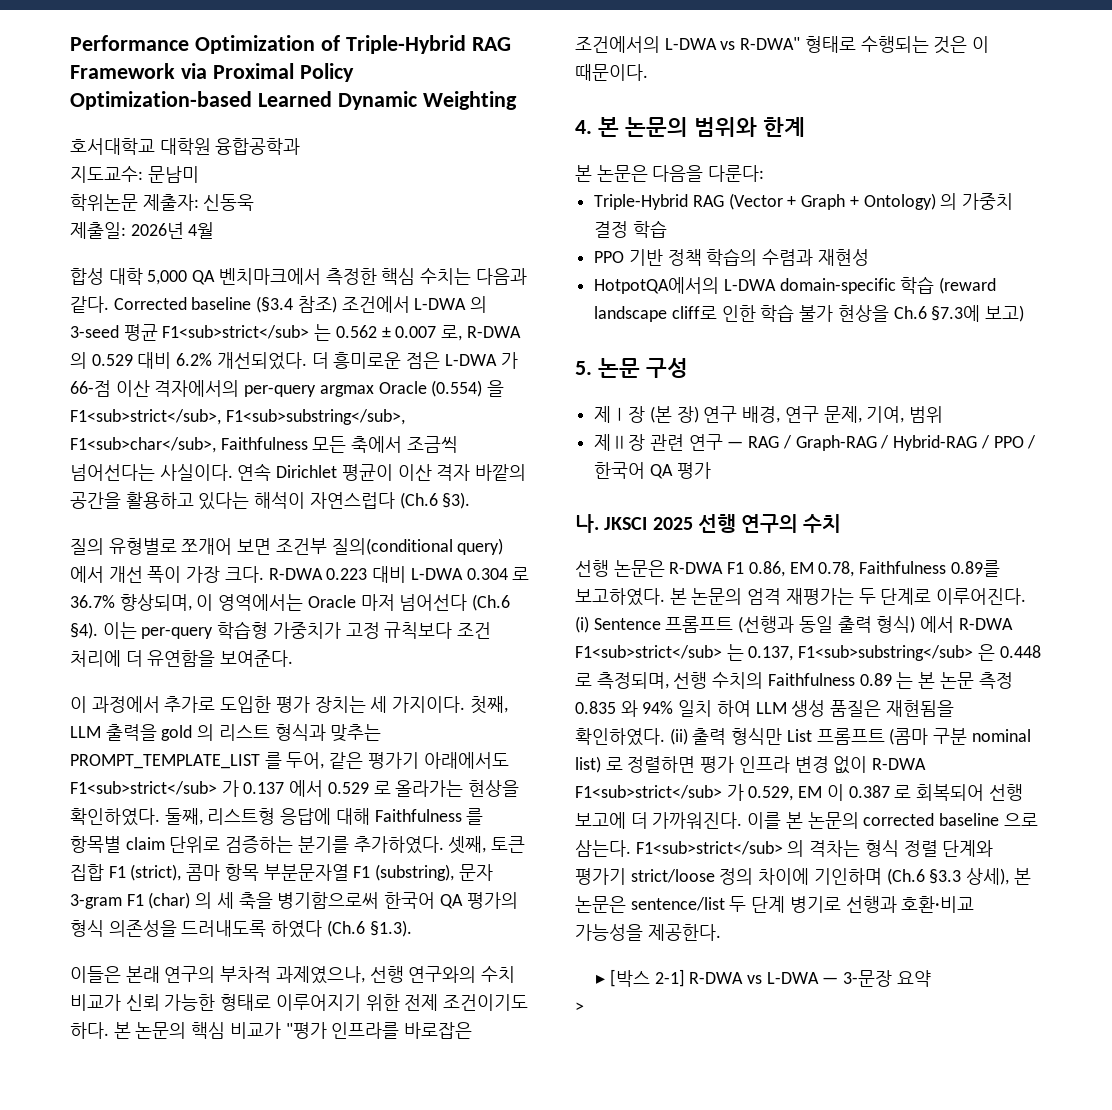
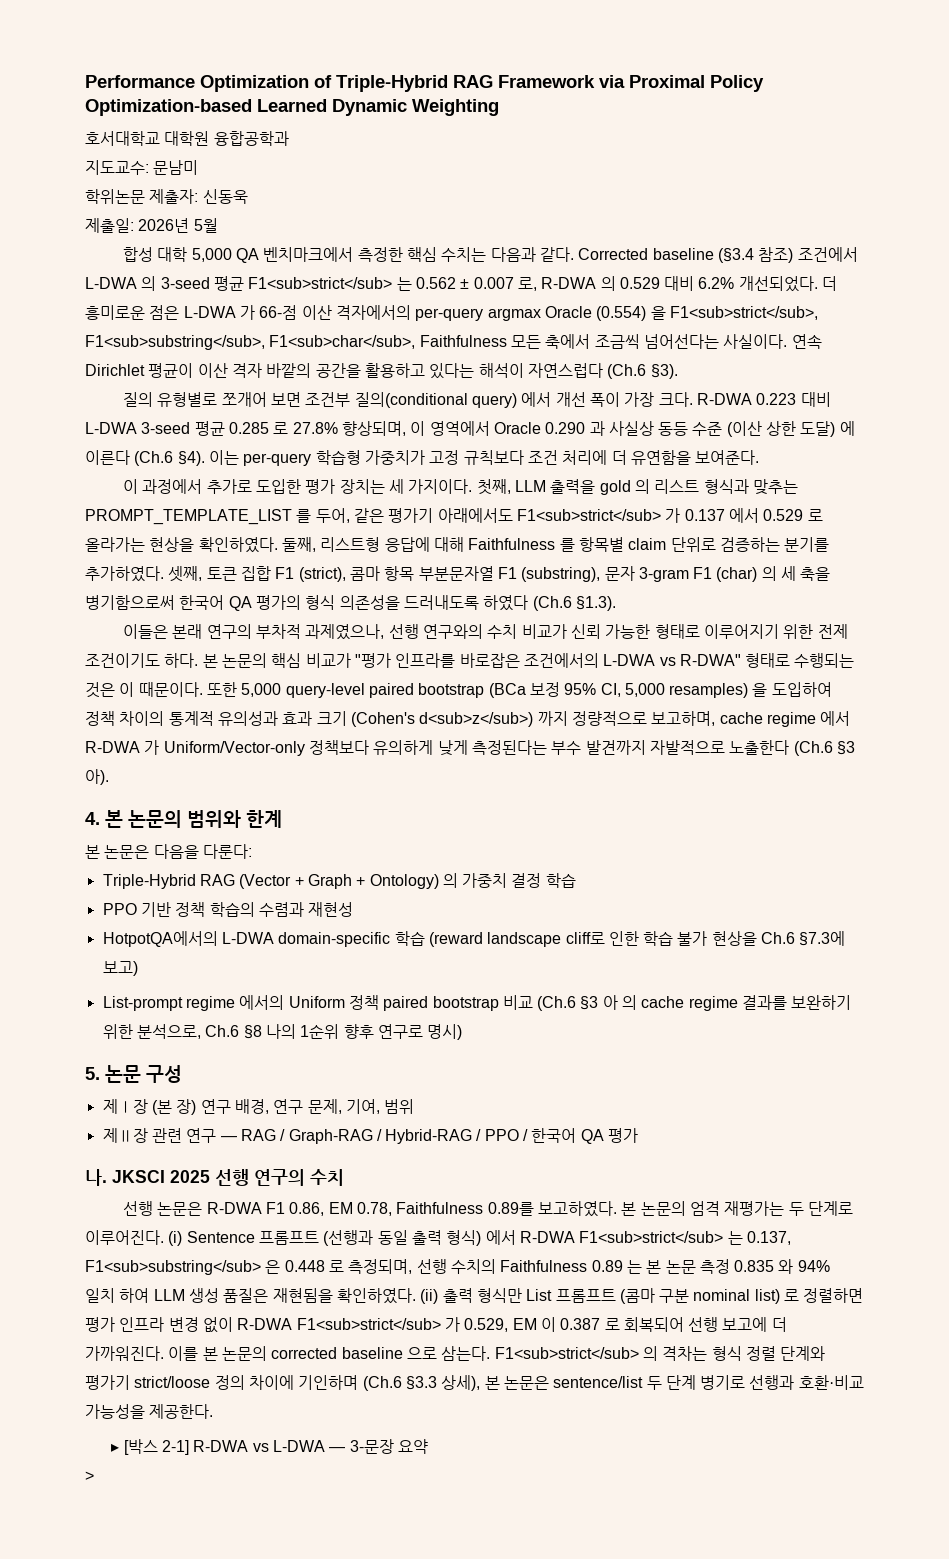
- 제출일: 2026년 4월
+ 제출일: 2026년 5월
- R-DWA 0.223 대비 L-DWA 0.304 로 36.7% 향상되며, 이 영역에서는 Oracle 마저 넘어선다 (Ch.6 §4).
+ R-DWA 0.223 대비 L-DWA 3-seed 평균 0.285 로 27.8% 향상되며, 이 영역에서 Oracle 0.290 과 사실상 동등 수준 (이산 상한 도달) 에 이른다 (Ch.6 §4).
+ 또한 5,000 query-level paired bootstrap (BCa 보정 95% CI, 5,000 resamples) 을 도입하여 정책 차이의 통계적 유의성과 효과 크기 (Cohen's d<sub>z</sub>) 까지 정량적으로 보고하며, cache regime 에서 R-DWA 가 Uniform/Vector-only 정책보다 유의하게 낮게 측정된다는 부수 발견까지 자발적으로 노출한다 (Ch.6 §3 아).
+ List-prompt regime 에서의 Uniform 정책 paired bootstrap 비교 (Ch.6 §3 아 의 cache regime 결과를 보완하기 위한 분석으로, Ch.6 §8 나의 1순위 향후 연구로 명시)

